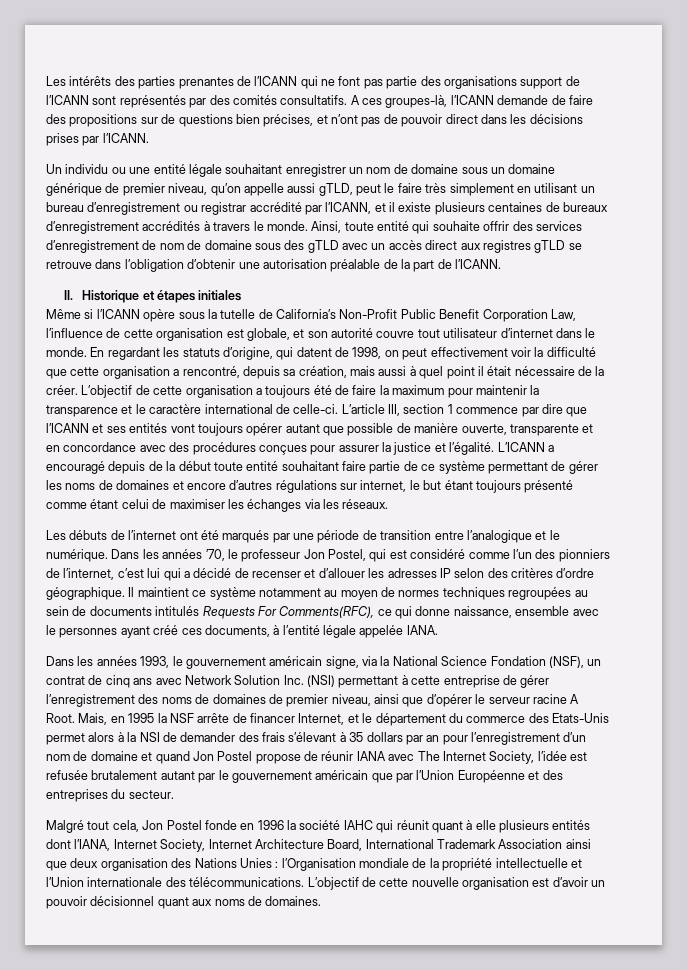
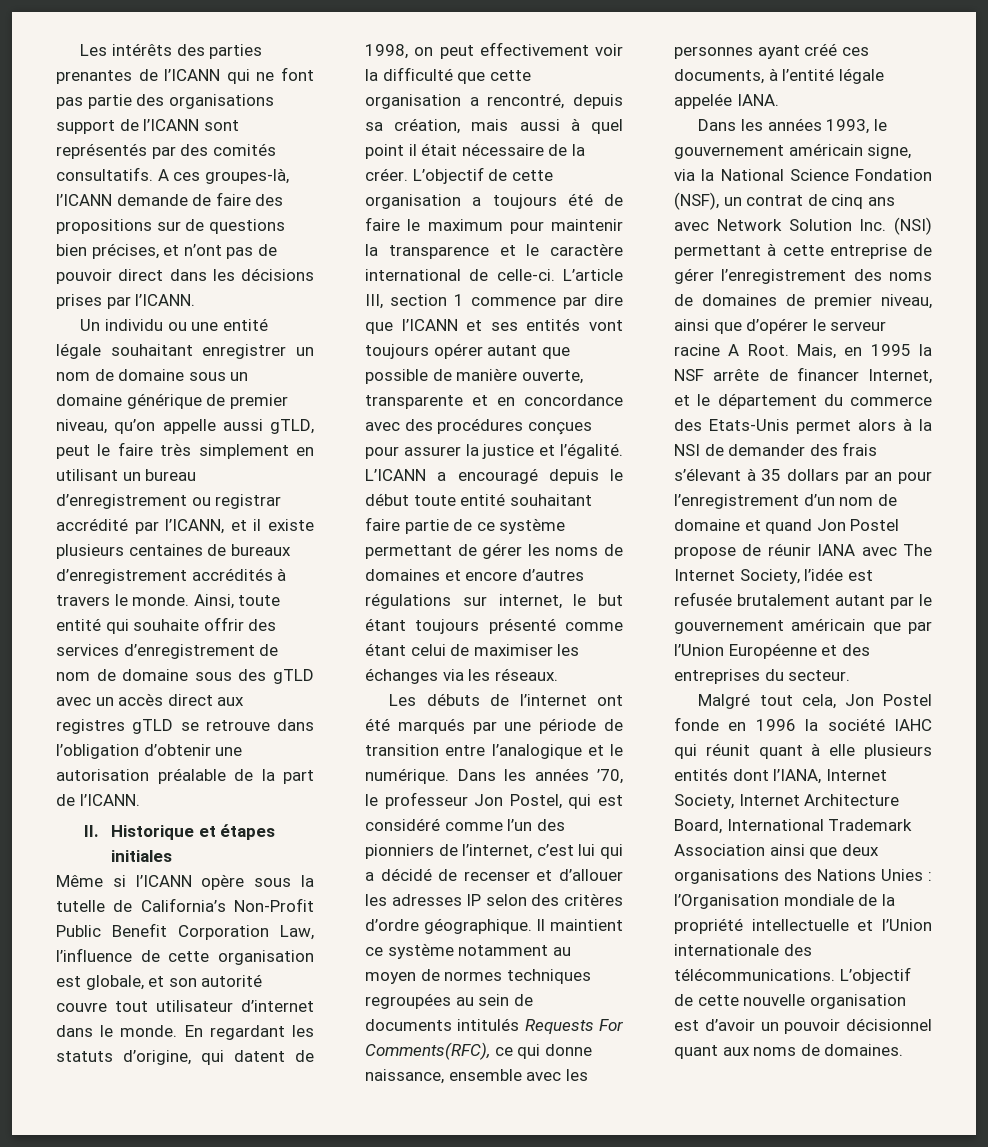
- L’objectif de cette organisation a toujours été de faire la maximum pour maintenir la transparence et le caractère international de celle-ci.
+ L’objectif de cette organisation a toujours été de faire le maximum pour maintenir la transparence et le caractère international de celle-ci.
- L’ICANN a encouragé depuis de la début toute entité souhaitant faire partie de ce système permettant de gérer les noms de domaines et encore d’autres régulations sur internet, le but étant toujours présenté comme étant celui de maximiser les échanges via les réseaux.
+ L’ICANN a encouragé depuis le début toute entité souhaitant faire partie de ce système permettant de gérer les noms de domaines et encore d’autres régulations sur internet, le but étant toujours présenté comme étant celui de maximiser les échanges via les réseaux.
- Il maintient ce système notamment au moyen de normes techniques regroupées au sein de documents intitulés Requests For Comments(RFC), ce qui donne naissance, ensemble avec le personnes ayant créé ces documents, à l’entité légale appelée IANA.
+ Il maintient ce système notamment au moyen de normes techniques regroupées au sein de documents intitulés Requests For Comments(RFC), ce qui donne naissance, ensemble avec les personnes ayant créé ces documents, à l’entité légale appelée IANA.
- Malgré tout cela, Jon Postel fonde en 1996 la société IAHC qui réunit quant à elle plusieurs entités dont l’IANA, Internet Society, Internet Architecture Board, International Trademark Association ainsi que deux organisation des Nations Unies : l’Organisation mondiale de la propriété intellectuelle et l’Union internationale des télécommunications.
+ Malgré tout cela, Jon Postel fonde en 1996 la société IAHC qui réunit quant à elle plusieurs entités dont l’IANA, Internet Society, Internet Architecture Board, International Trademark Association ainsi que deux organisations des Nations Unies : l’Organisation mondiale de la propriété intellectuelle et l’Union internationale des télécommunications.

